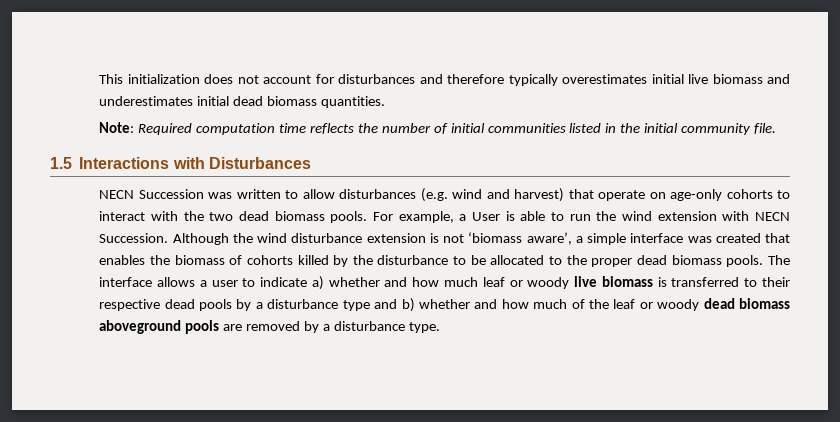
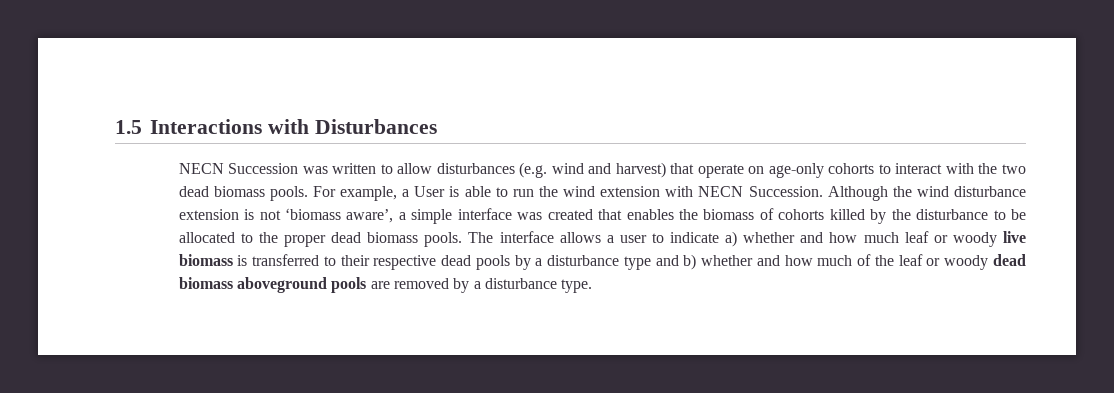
- This initialization does not account for disturbances and therefore typically overestimates initial live biomass and underestimates initial dead biomass quantities.
- Note: Required computation time reflects the number of initial communities listed in the initial community file.

